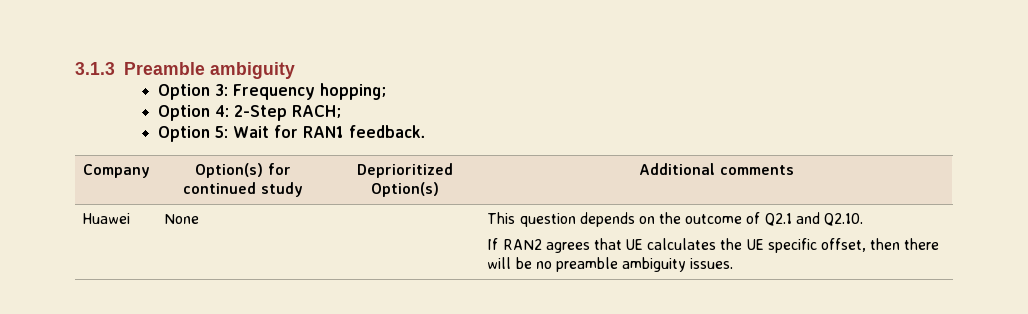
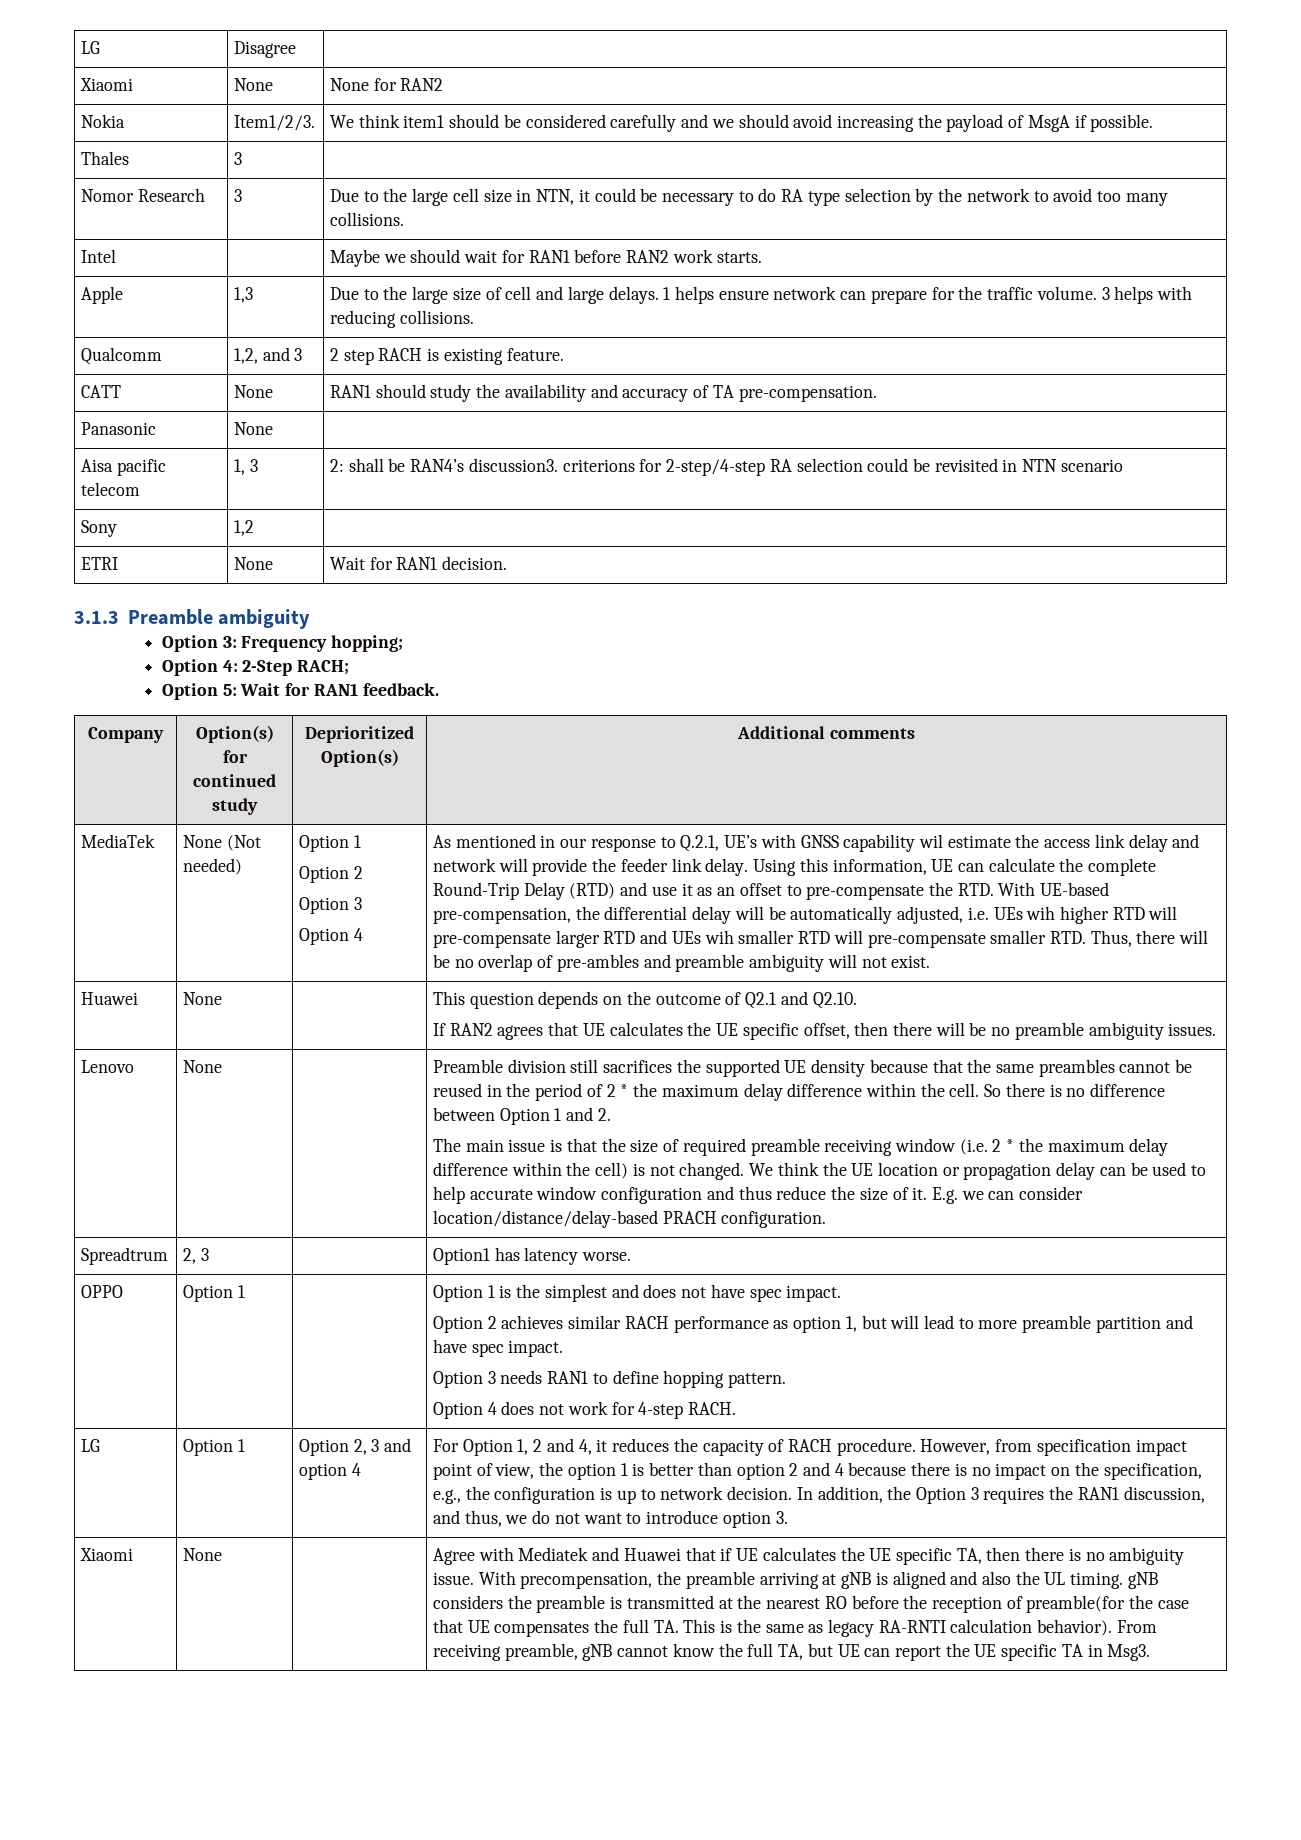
+ LG | Disagree |
+ Xiaomi | None | None for RAN2
+ Nokia | Item1/2/3. | We think item1 should be considered carefully and we should avoid increasing the payload of MsgA if possible.
+ Thales | 3 |
+ Nomor Research | 3 | Due to the large cell size in NTN, it could be necessary to do RA type selection by the network to avoid too many collisions.
+ Intel | | Maybe we should wait for RAN1 before RAN2 work starts.
+ Apple | 1,3 | Due to the large size of cell and large delays. 1 helps ensure network can prepare for the traffic volume. 3 helps with reducing collisions.
+ Qualcomm | 1,2, and 3 | 2 step RACH is existing feature.
+ CATT | None | RAN1 should study the availability and accuracy of TA pre-compensation.
+ Panasonic | None |
+ Aisa pacific telecom | 1, 3 | 2: shall be RAN4’s discussion3. criterions for 2-step/4-step RA selection could be revisited in NTN scenario
+ Sony | 1,2 |
+ ETRI | None | Wait for RAN1 decision.
+ MediaTek | None (Not needed) | Option 1
+ Option 2
+ Option 3
+ Option 4 | As mentioned in our response to Q.2.1, UE’s with GNSS capability wil estimate the access link delay and network will provide the feeder link delay. Using this information, UE can calculate the complete Round-Trip Delay (RTD) and use it as an offset to pre-compensate the RTD. With UE-based pre-compensation, the differential delay will be automatically adjusted, i.e. UEs wih higher RTD will pre-compensate larger RTD and UEs wih smaller RTD will pre-compensate smaller RTD. Thus, there will be no overlap of pre-ambles and preamble ambiguity will not exist.
+ Lenovo | None | | Preamble division still sacrifices the supported UE density because that the same preambles cannot be reused in the period of 2 * the maximum delay difference within the cell. So there is no difference between Option 1 and 2.
+ The main issue is that the size of required preamble receiving window (i.e. 2 * the maximum delay difference within the cell) is not changed. We think the UE location or propagation delay can be used to help accurate window configuration and thus reduce the size of it. E.g. we can consider location/distance/delay-based PRACH configuration.
+ Spreadtrum | 2, 3 | | Option1 has latency worse.
+ OPPO | Option 1 | | Option 1 is the simplest and does not have spec impact.
+ Option 2 achieves similar RACH performance as option 1, but will lead to more preamble partition and have spec impact.
+ Option 3 needs RAN1 to define hopping pattern.
+ Option 4 does not work for 4-step RACH.
+ LG | Option 1 | Option 2, 3 and option 4 | For Option 1, 2 and 4, it reduces the capacity of RACH procedure. However, from specification impact point of view, the option 1 is better than option 2 and 4 because there is no impact on the specification, e.g., the configuration is up to network decision. In addition, the Option 3 requires the RAN1 discussion, and thus, we do not want to introduce option 3.
+ Xiaomi | None | | Agree with Mediatek and Huawei that if UE calculates the UE specific TA, then there is no ambiguity issue. With precompensation, the preamble arriving at gNB is aligned and also the UL timing. gNB considers the preamble is transmitted at the nearest RO before the reception of preamble(for the case that UE compensates the full TA. This is the same as legacy RA-RNTI calculation behavior). From receiving preamble, gNB cannot know the full TA, but UE can report the UE specific TA in Msg3.

